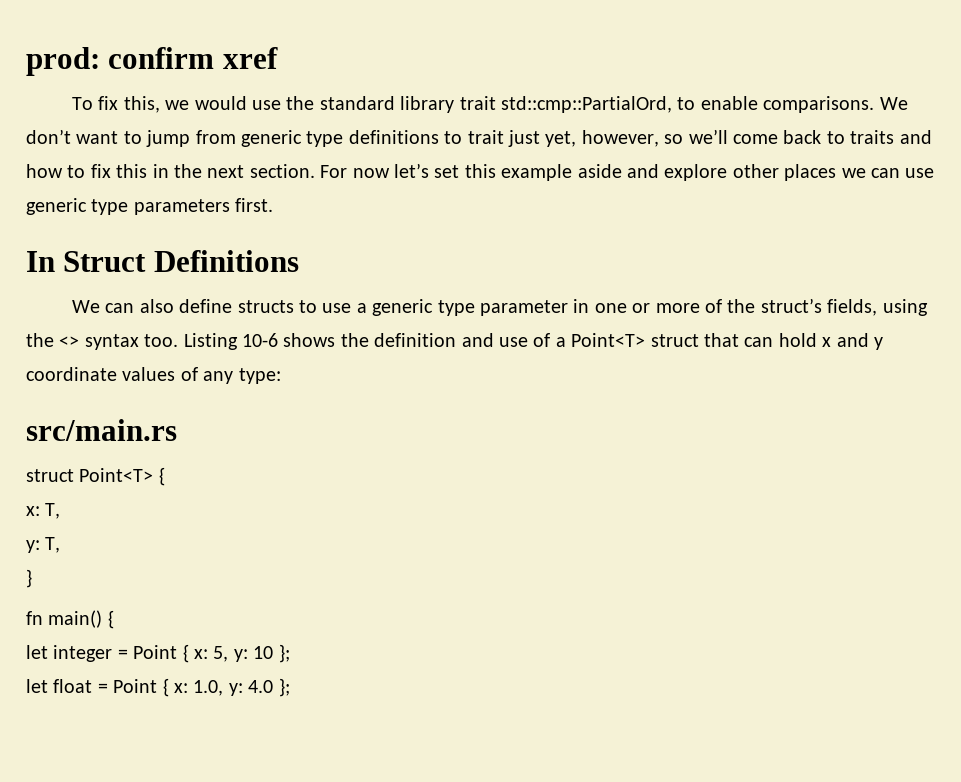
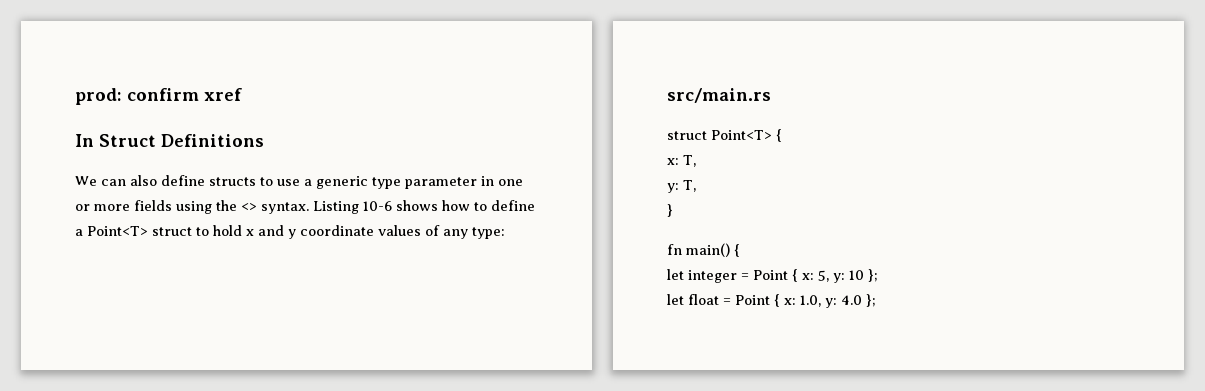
- To fix this, we would use the standard library trait std::cmp::PartialOrd, to enable comparisons. We don’t want to jump from generic type definitions to trait just yet, however, so we’ll come back to traits and how to fix this in the next section. For now let’s set this example aside and explore other places we can use generic type parameters first.
- We can also define structs to use a generic type parameter in one or more of the struct’s fields, using the <> syntax too.
+ We can also define structs to use a generic type parameter in one or more fields using the <> syntax.
- Listing 10-6 shows the definition and use of a Point<T> struct that can hold x and y coordinate values of any type:
+ Listing 10-6 shows how to define a Point<T> struct to hold x and y coordinate values of any type:

